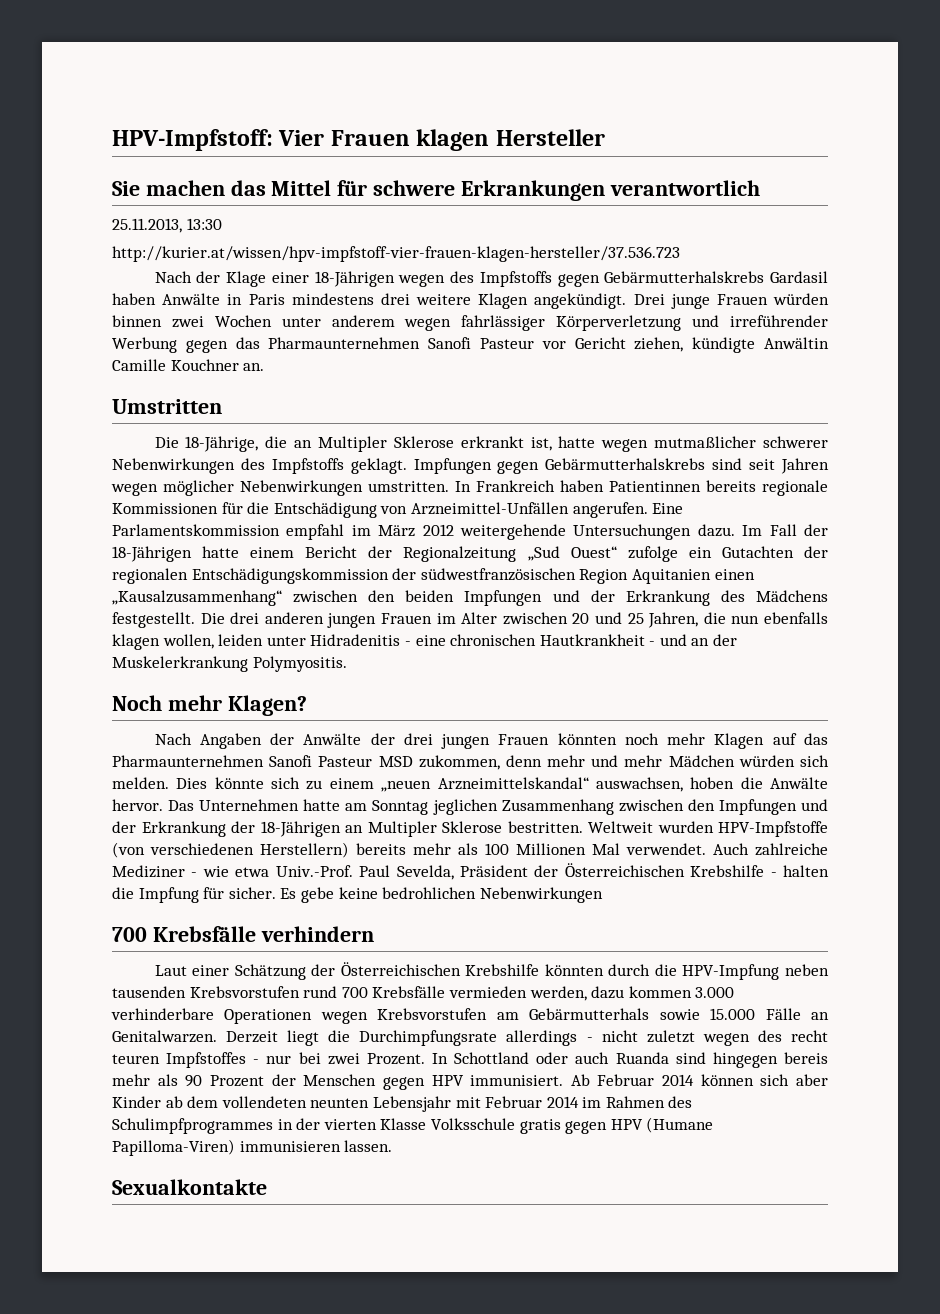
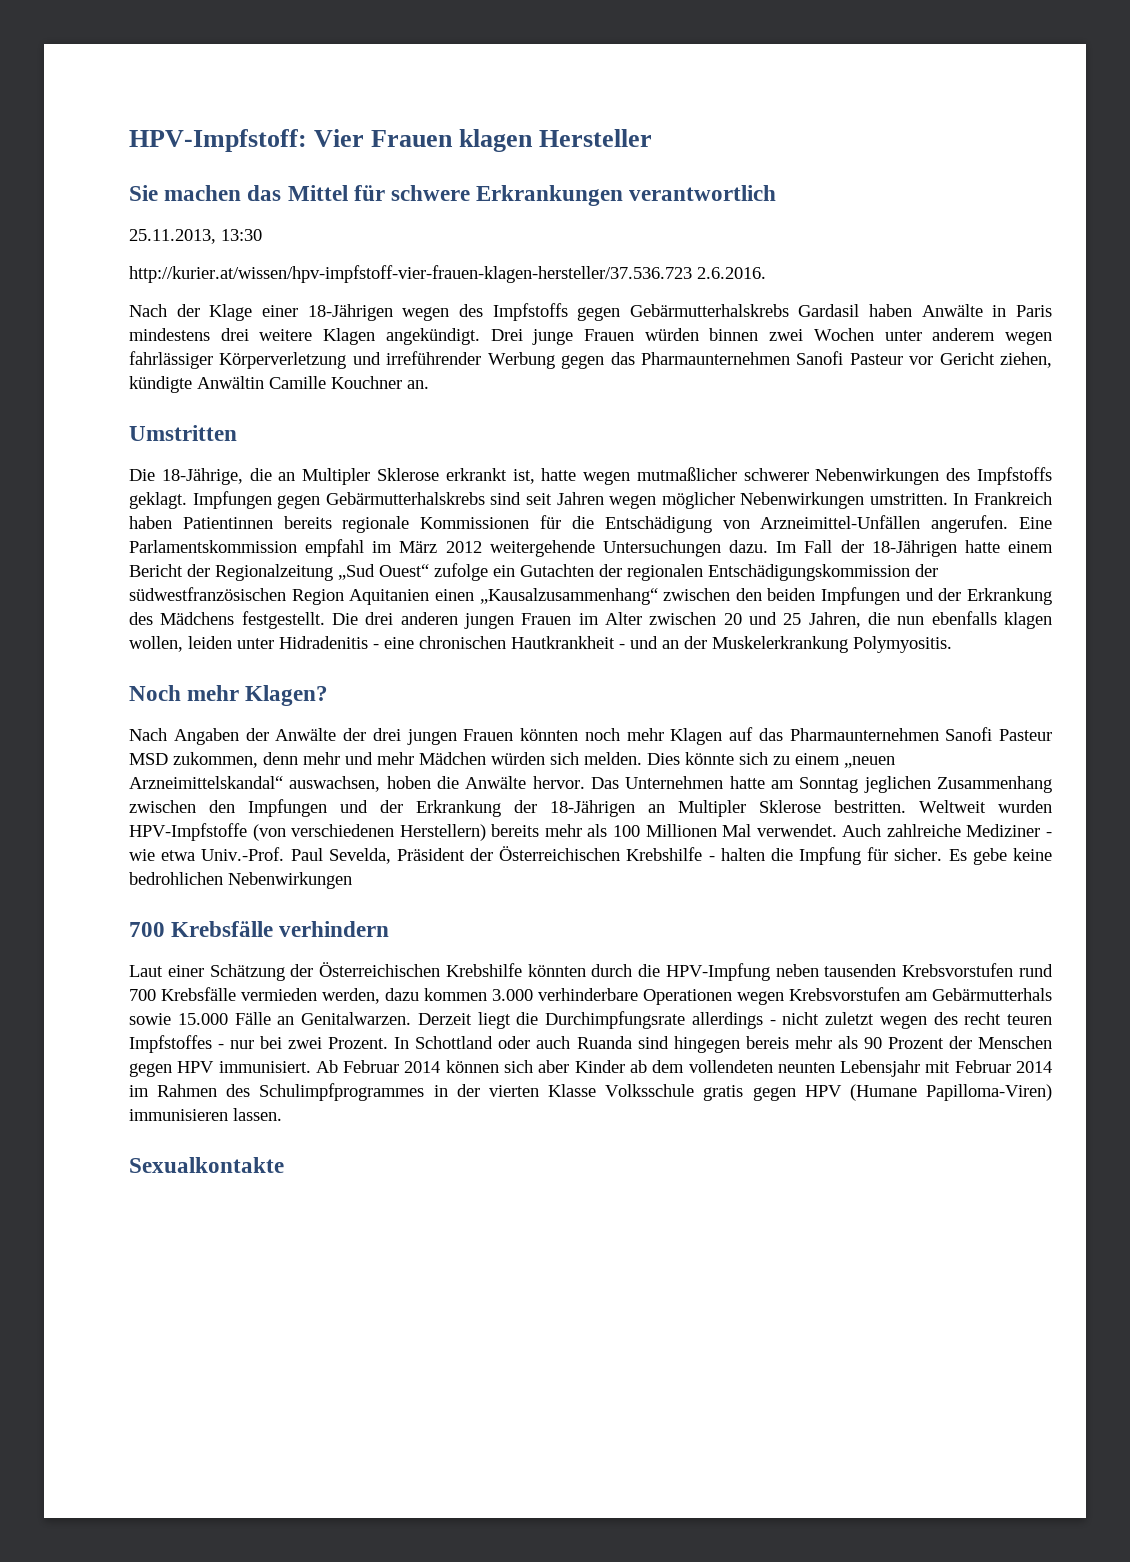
- http://kurier.at/wissen/hpv-impfstoff-vier-frauen-klagen-hersteller/37.536.723
+ http://kurier.at/wissen/hpv-impfstoff-vier-frauen-klagen-hersteller/37.536.723 2.6.2016.

